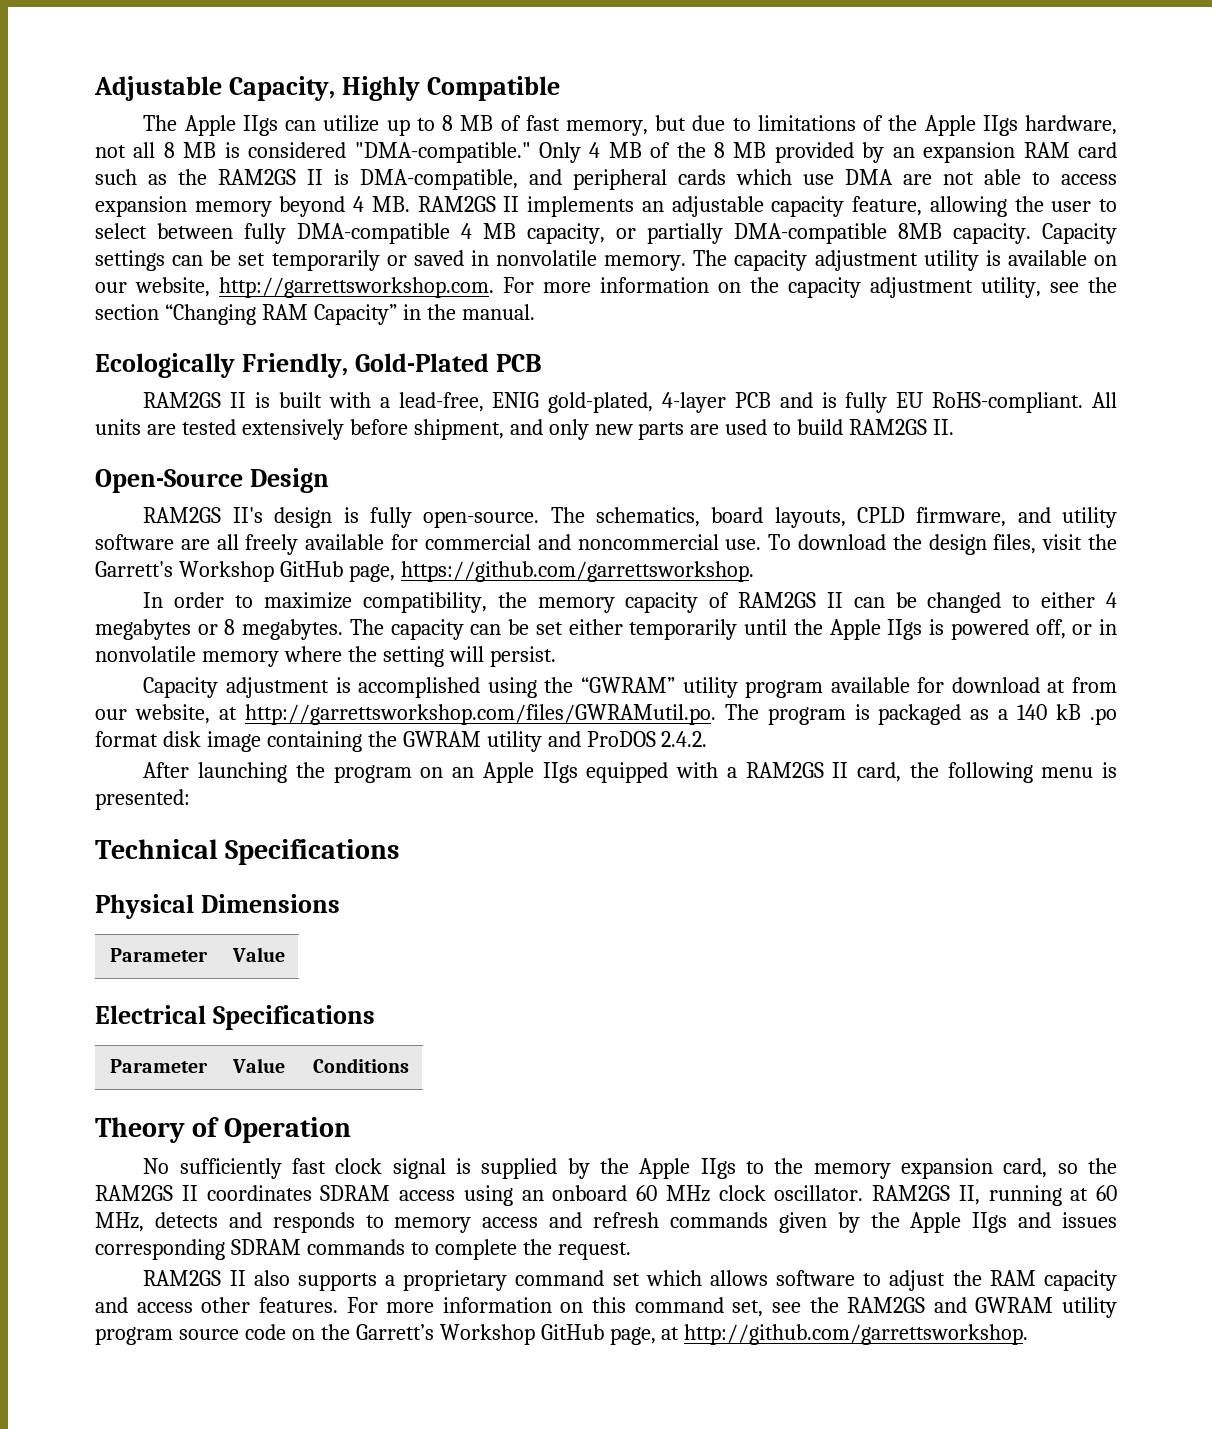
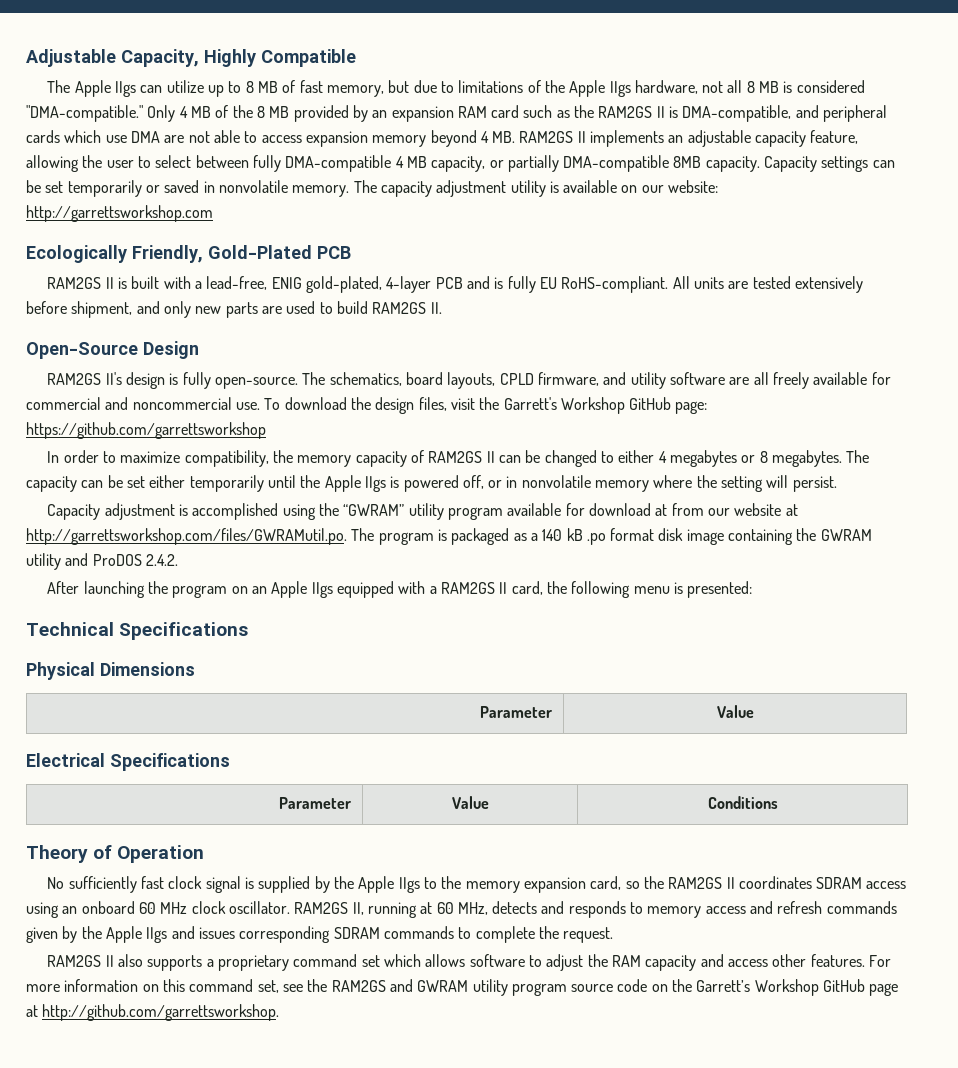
- The capacity adjustment utility is available on our website, http://garrettsworkshop.com. For more information on the capacity adjustment utility, see the section “Changing RAM Capacity” in the manual.
+ The capacity adjustment utility is available on our website: http://garrettsworkshop.com
- To download the design files, visit the Garrett's Workshop GitHub page, https://github.com/garrettsworkshop.
+ To download the design files, visit the Garrett's Workshop GitHub page: https://github.com/garrettsworkshop
- Capacity adjustment is accomplished using the “GWRAM” utility program available for download at from our website, at http://garrettsworkshop.com/files/GWRAMutil.po. The program is packaged as a 140 kB .po format disk image containing the GWRAM utility and ProDOS 2.4.2.
+ Capacity adjustment is accomplished using the “GWRAM” utility program available for download at from our website at http://garrettsworkshop.com/files/GWRAMutil.po. The program is packaged as a 140 kB .po format disk image containing the GWRAM utility and ProDOS 2.4.2.
- For more information on this command set, see the RAM2GS and GWRAM utility program source code on the Garrett’s Workshop GitHub page, at http://github.com/garrettsworkshop.
+ For more information on this command set, see the RAM2GS and GWRAM utility program source code on the Garrett’s Workshop GitHub page at http://github.com/garrettsworkshop.

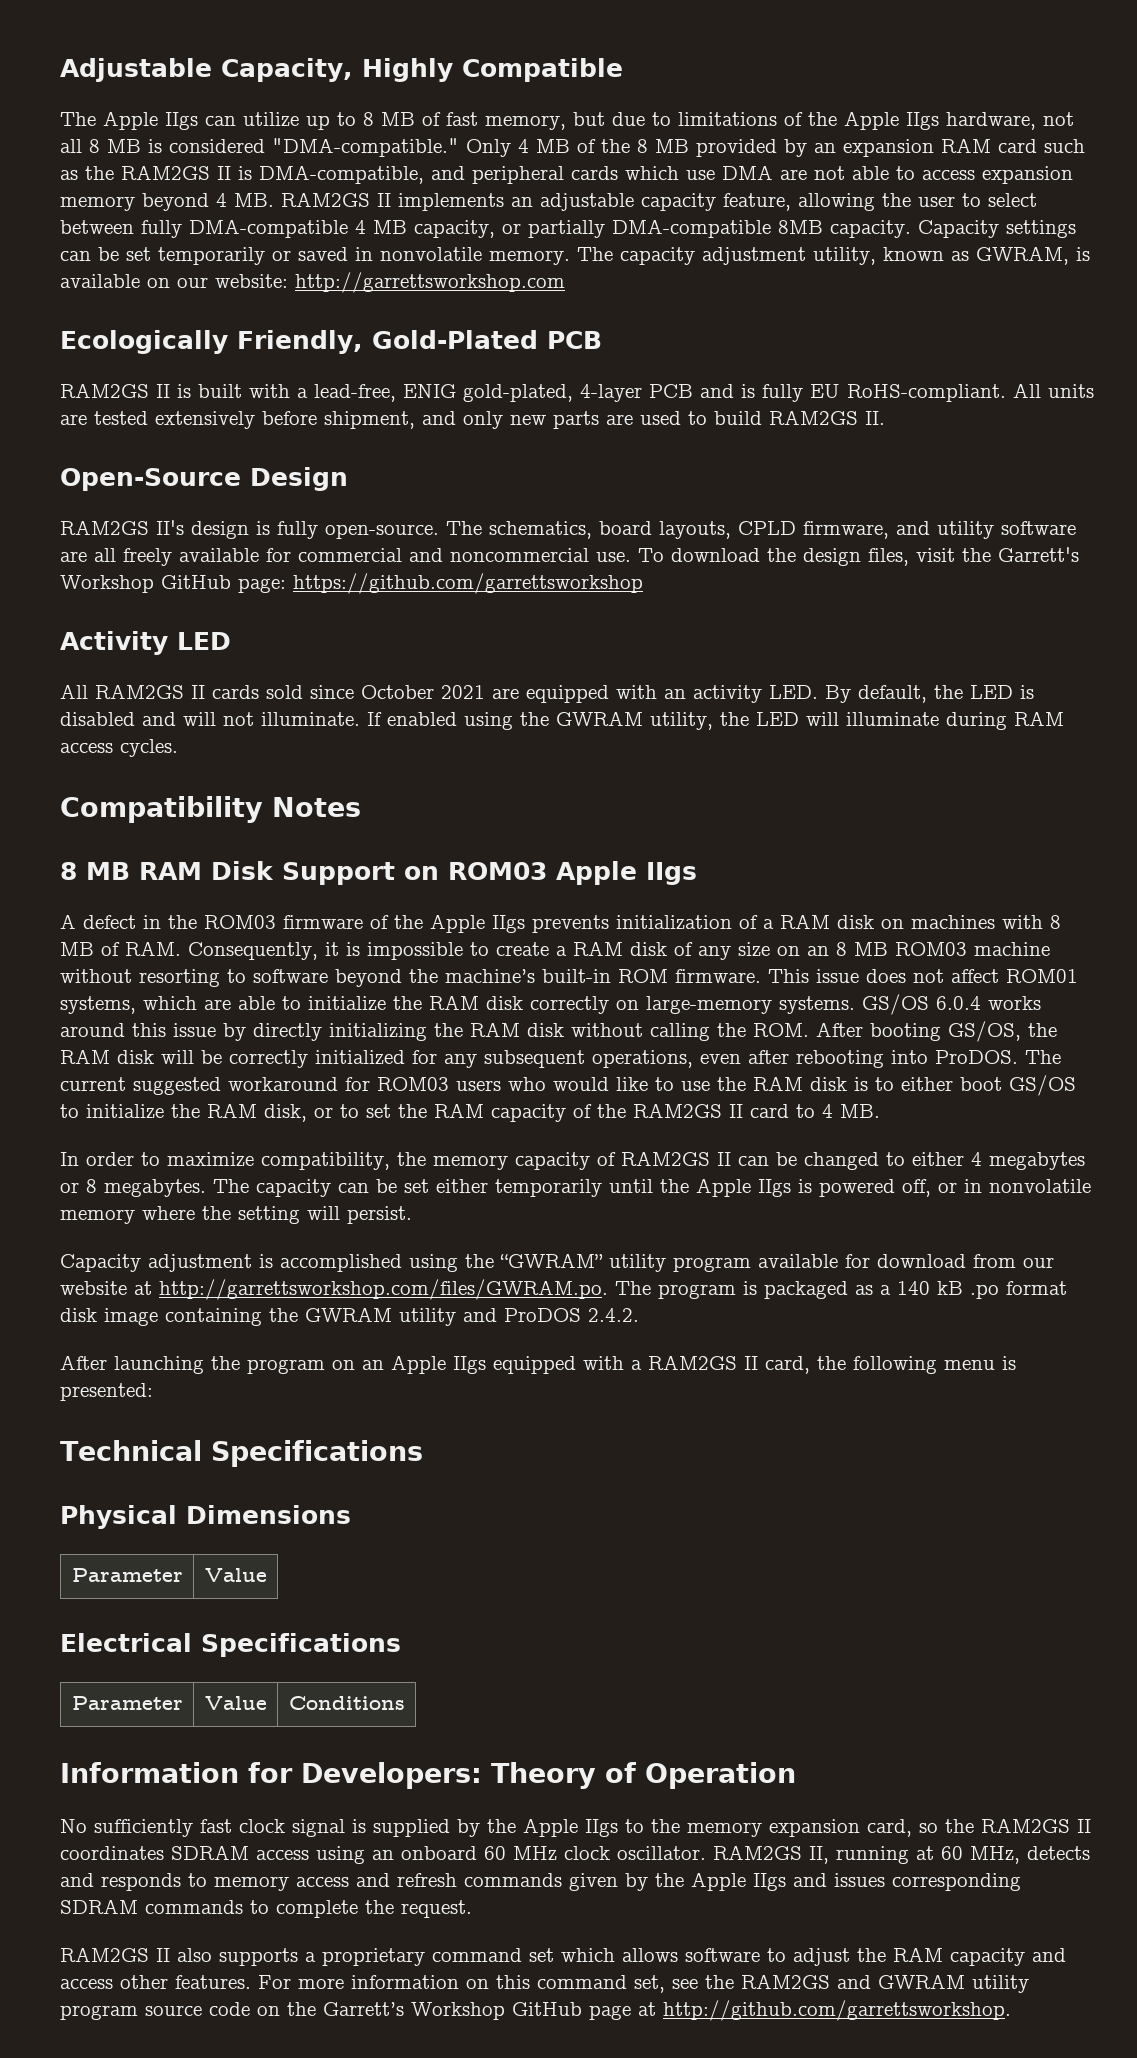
- The capacity adjustment utility is available on our website: http://garrettsworkshop.com
+ The capacity adjustment utility, known as GWRAM, is available on our website: http://garrettsworkshop.com
+ Activity LED
+ All RAM2GS II cards sold since October 2021 are equipped with an activity LED. By default, the LED is disabled and will not illuminate. If enabled using the GWRAM utility, the LED will illuminate during RAM access cycles.
+ Compatibility Notes
+ 8 MB RAM Disk Support on ROM03 Apple IIgs
+ A defect in the ROM03 firmware of the Apple IIgs prevents initialization of a RAM disk on machines with 8 MB of RAM. Consequently, it is impossible to create a RAM disk of any size on an 8 MB ROM03 machine without resorting to software beyond the machine’s built-in ROM firmware. This issue does not affect ROM01 systems, which are able to initialize the RAM disk correctly on large-memory systems. GS/OS 6.0.4 works around this issue by directly initializing the RAM disk without calling the ROM. After booting GS/OS, the RAM disk will be correctly initialized for any subsequent operations, even after rebooting into ProDOS. The current suggested workaround for ROM03 users who would like to use the RAM disk is to either boot GS/OS to initialize the RAM disk, or to set the RAM capacity of the RAM2GS II card to 4 MB.
- Capacity adjustment is accomplished using the “GWRAM” utility program available for download at from our website at http://garrettsworkshop.com/files/GWRAMutil.po. The program is packaged as a 140 kB .po format disk image containing the GWRAM utility and ProDOS 2.4.2.
+ Capacity adjustment is accomplished using the “GWRAM” utility program available for download from our website at http://garrettsworkshop.com/files/GWRAM.po. The program is packaged as a 140 kB .po format disk image containing the GWRAM utility and ProDOS 2.4.2.
- Theory of Operation
+ Information for Developers: Theory of Operation

